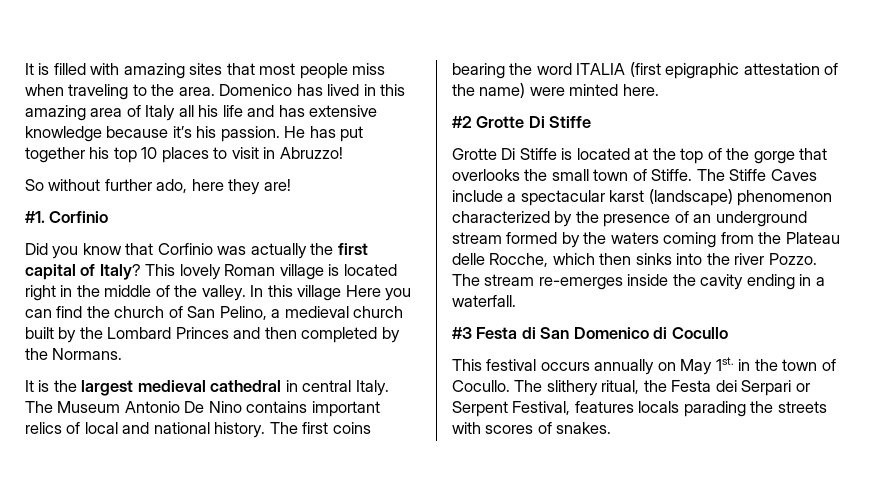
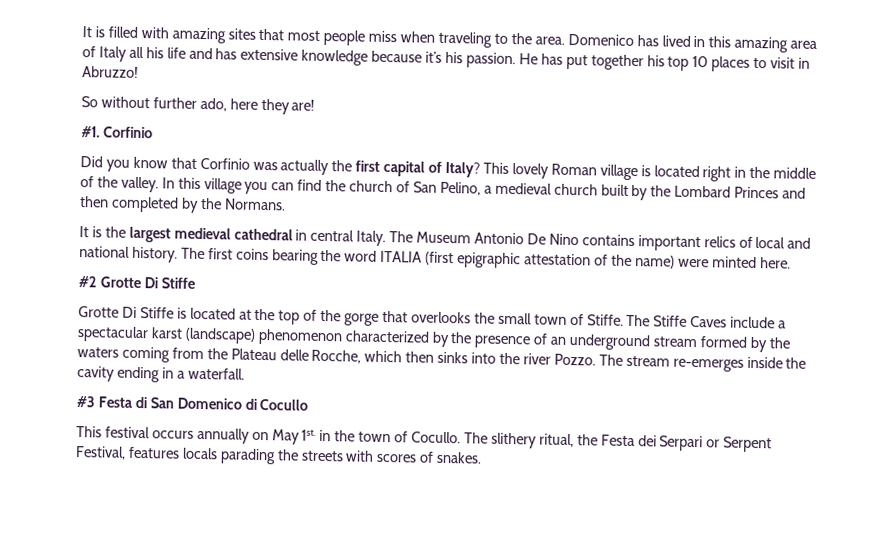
- In this village Here you can find the church of San Pelino, a medieval church built by the Lombard Princes and then completed by the Normans.
+ In this village you can find the church of San Pelino, a medieval church built by the Lombard Princes and then completed by the Normans.

